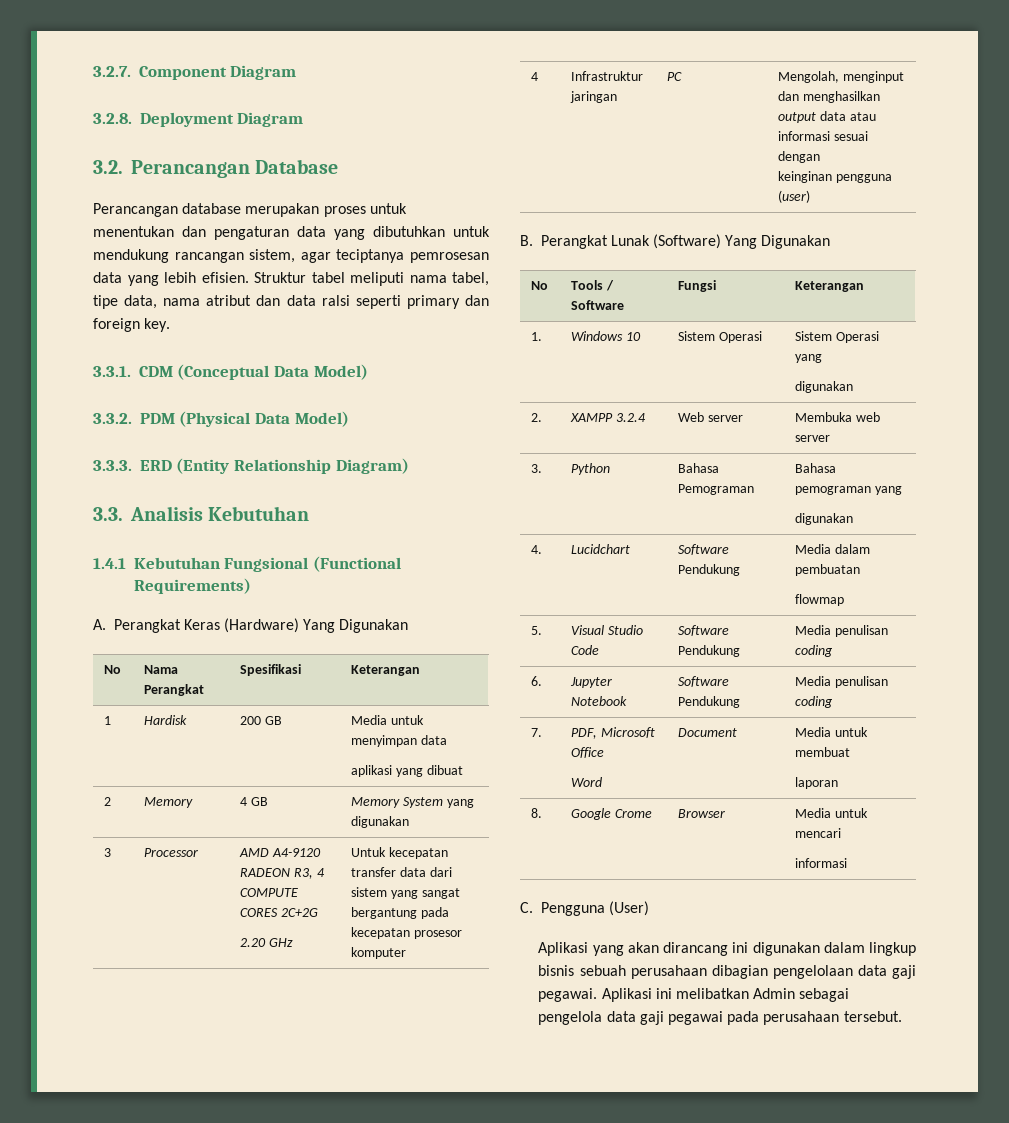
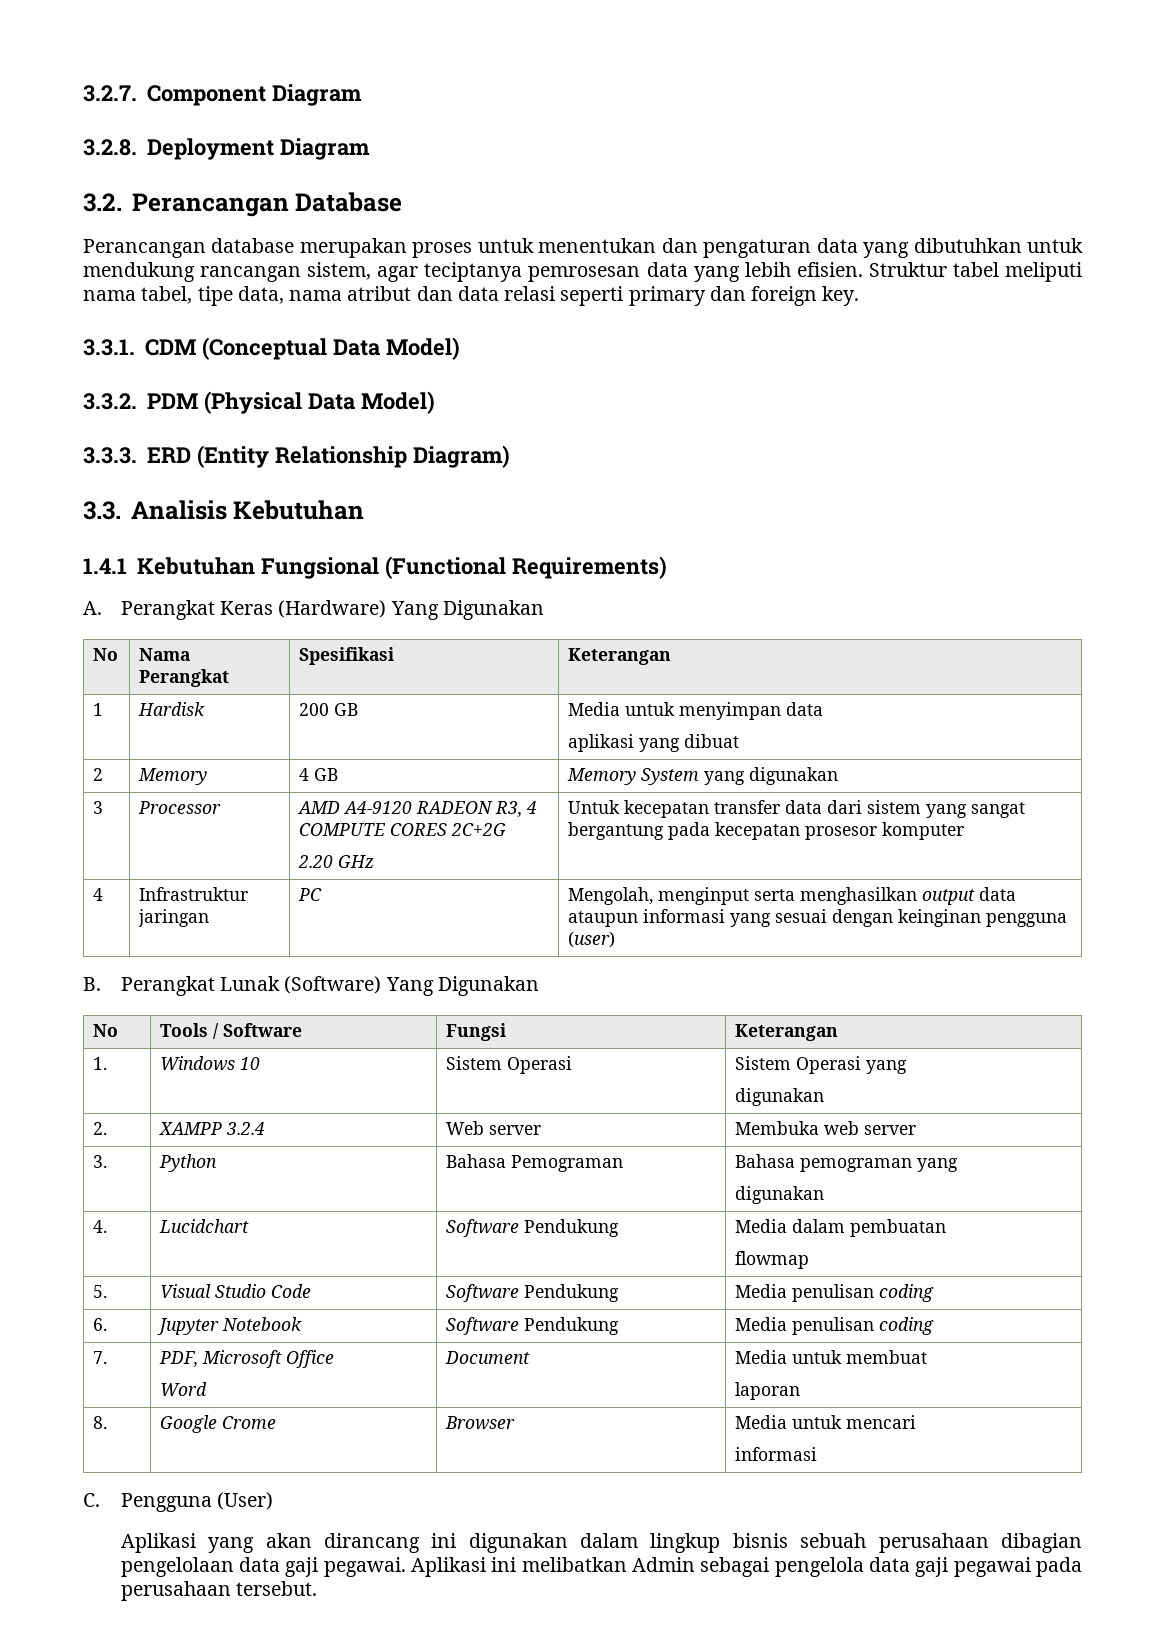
- Struktur tabel meliputi nama tabel, tipe data, nama atribut dan data ralsi seperti primary dan foreign key.
+ Struktur tabel meliputi nama tabel, tipe data, nama atribut dan data relasi seperti primary dan foreign key.
- 4 | Infrastruktur jaringan | PC | Mengolah, menginput dan menghasilkan output data atau informasi sesuai dengan
- keinginan pengguna (user)
+ 4 | Infrastruktur jaringan | PC | Mengolah, menginput serta menghasilkan output data ataupun informasi yang sesuai dengan keinginan pengguna (user)

